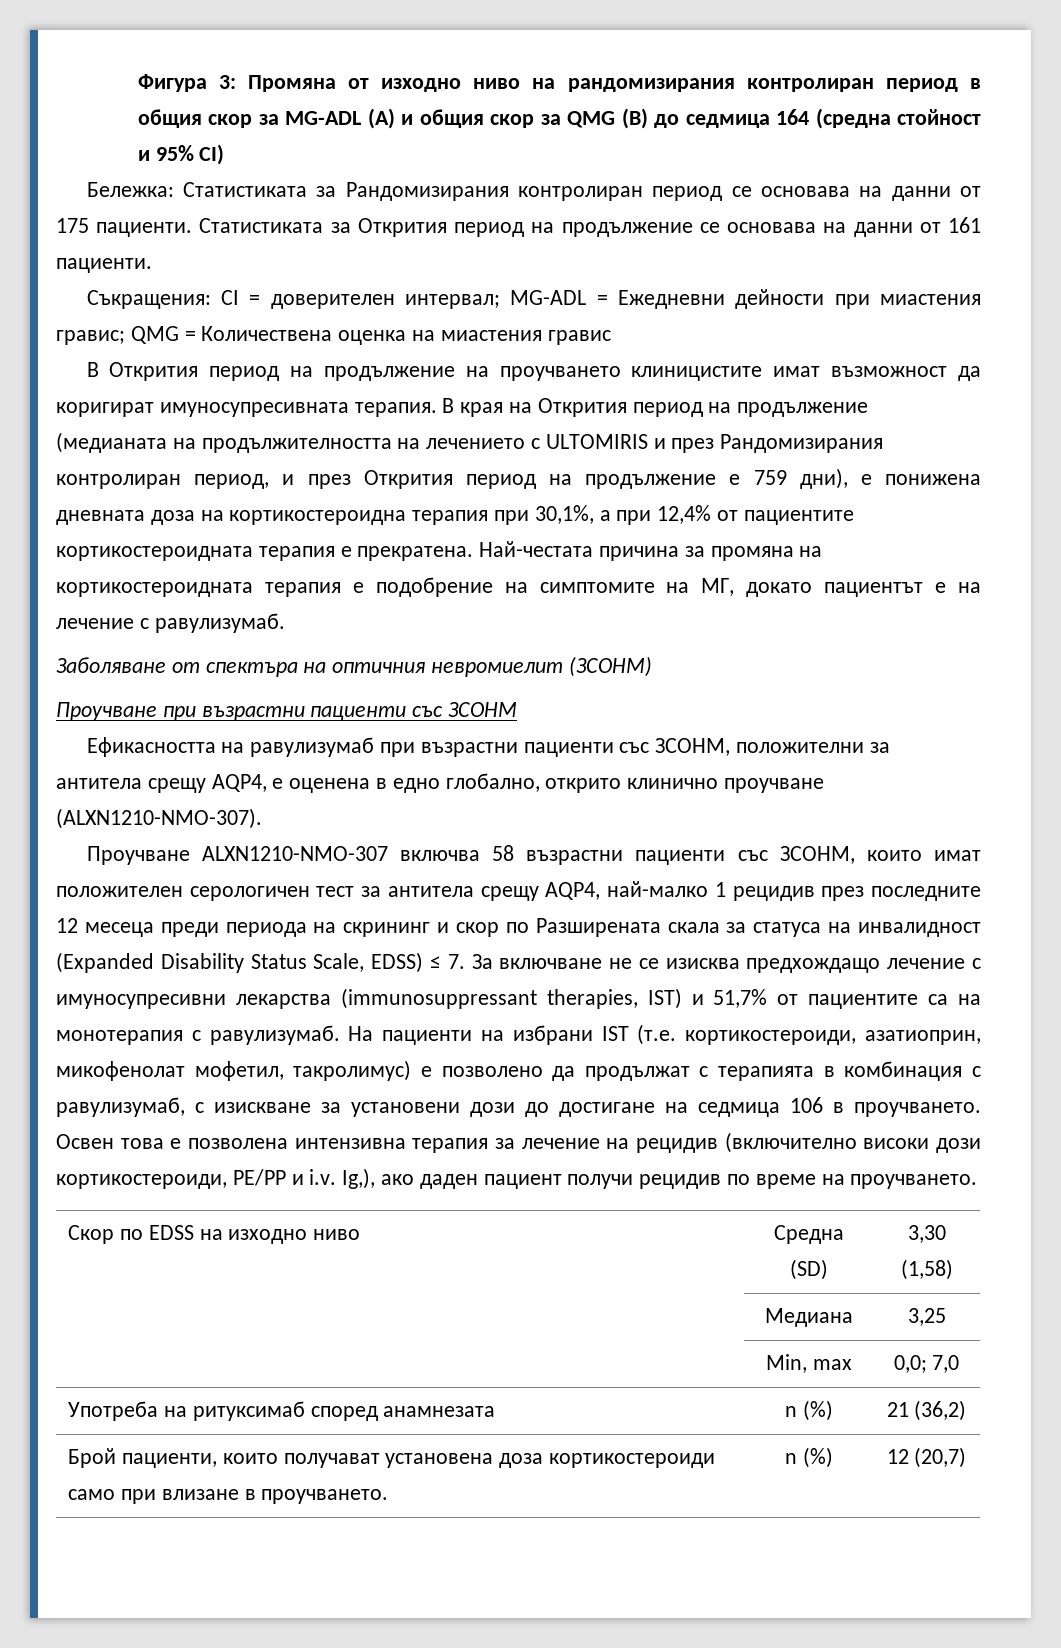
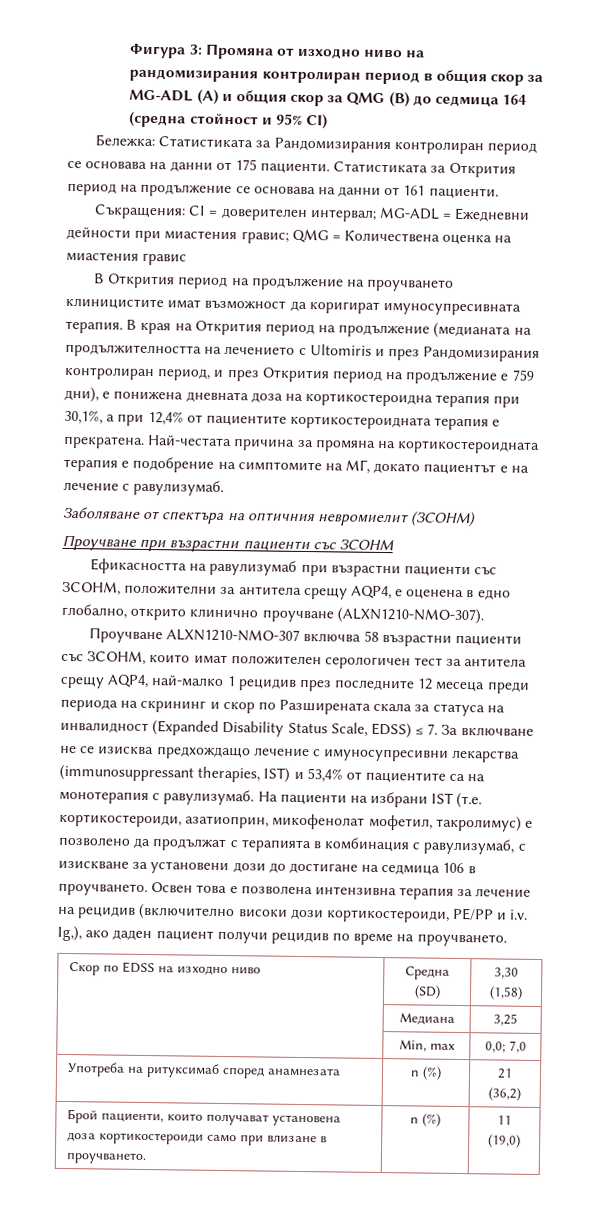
- В края на Открития период на продължение (медианата на продължителността на лечението с ULTOMIRIS и през Рандомизирания контролиран период, и през Открития период на продължение е 759 дни), е понижена дневната доза на кортикостероидна терапия при 30,1%, а при 12,4% от пациентите кортикостероидната терапия е прекратена.
+ В края на Открития период на продължение (медианата на продължителността на лечението с Ultomiris и през Рандомизирания контролиран период, и през Открития период на продължение е 759 дни), е понижена дневната доза на кортикостероидна терапия при 30,1%, а при 12,4% от пациентите кортикостероидната терапия е прекратена.
- Проучване ALXN1210-NMO-307 включва 58 възрастни пациенти със ЗСОНМ, които имат положителен серологичен тест за антитела срещу AQP4, най-малко 1 рецидив през последните 12 месеца преди периода на скрининг и скор по Разширената скала за статуса на инвалидност (Expanded Disability Status Scale, EDSS) ≤ 7. За включване не се изисква предхождащо лечение с имуносупресивни лекарства (immunosuppressant therapies, IST) и 51,7% от пациентите са на монотерапия с равулизумаб.
+ Проучване ALXN1210-NMO-307 включва 58 възрастни пациенти със ЗСОНМ, които имат положителен серологичен тест за антитела срещу AQP4, най-малко 1 рецидив през последните 12 месеца преди периода на скрининг и скор по Разширената скала за статуса на инвалидност (Expanded Disability Status Scale, EDSS) ≤ 7. За включване не се изисква предхождащо лечение с имуносупресивни лекарства (immunosuppressant therapies, IST) и 53,4% от пациентите са на монотерапия с равулизумаб.
- Брой пациенти, които получават установена доза кортикостероиди само при влизане в проучването. | n (%) | 12 (20,7)
+ Брой пациенти, които получават установена доза кортикостероиди само при влизане в проучването. | n (%) | 11 (19,0)

